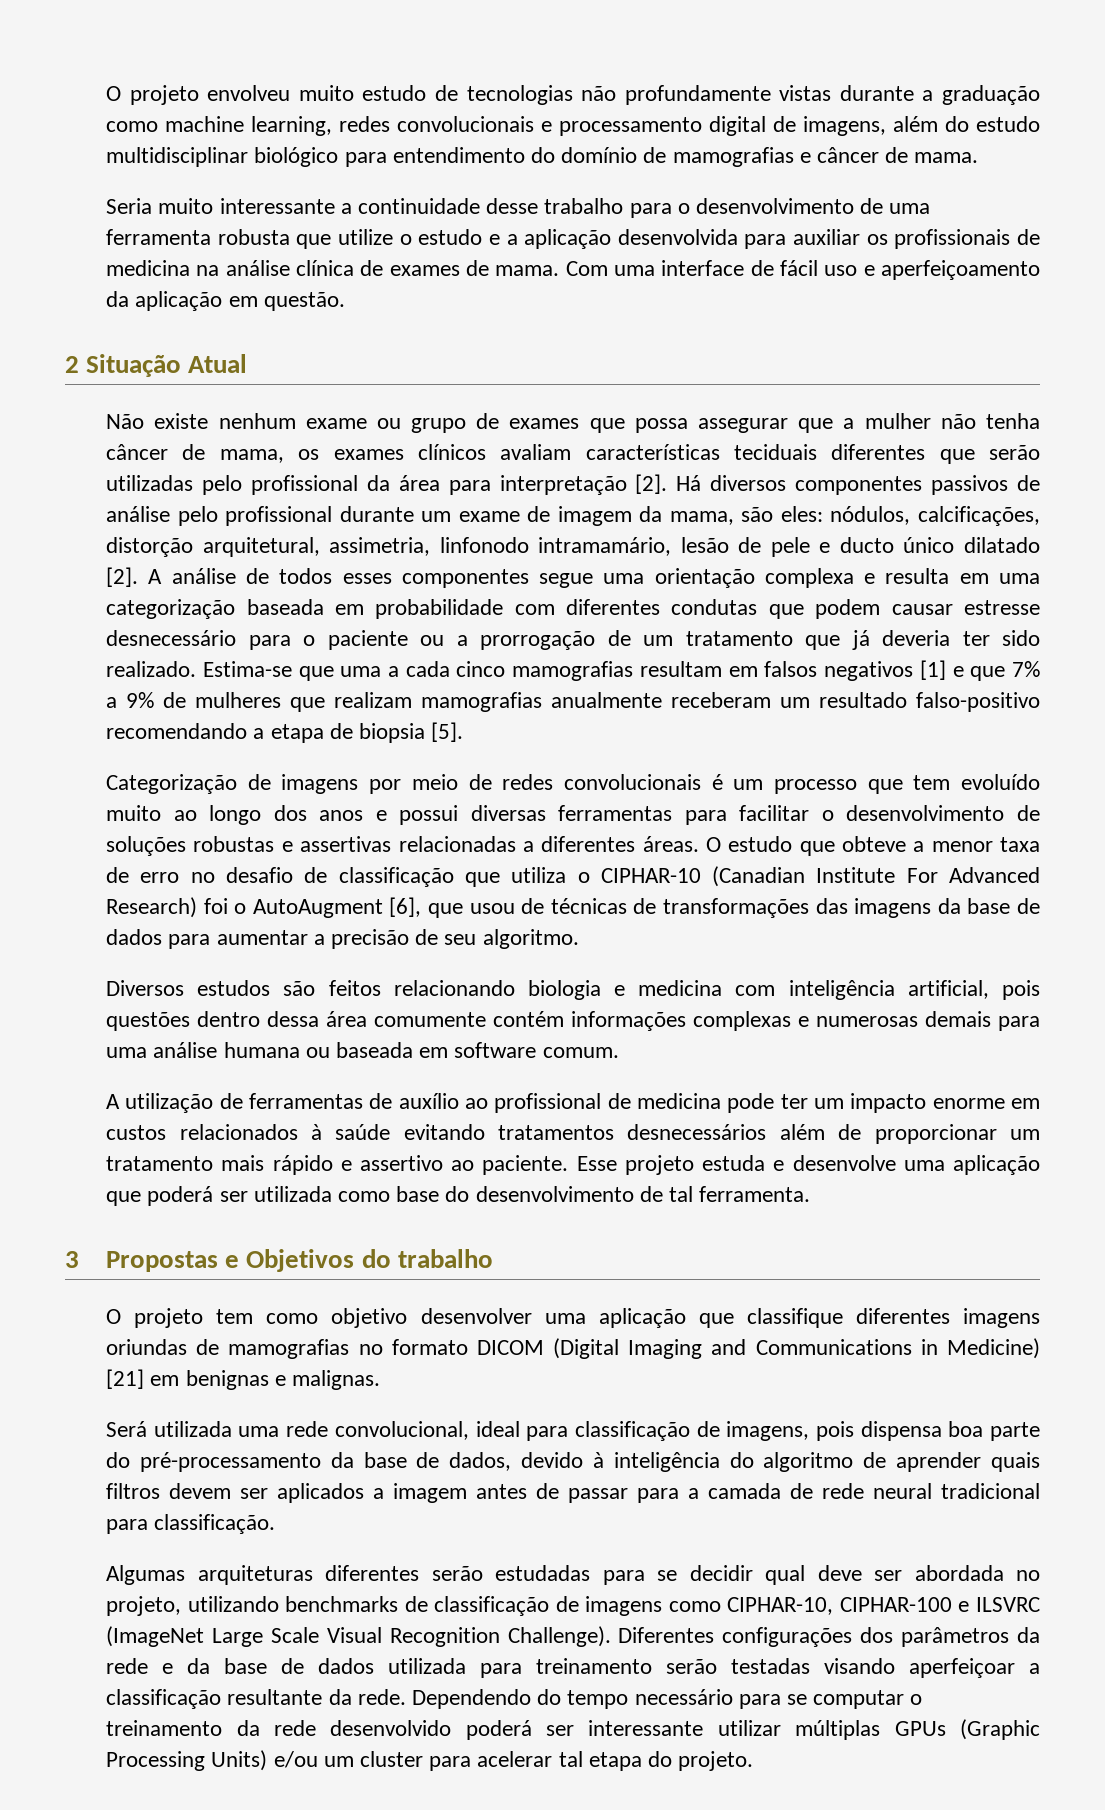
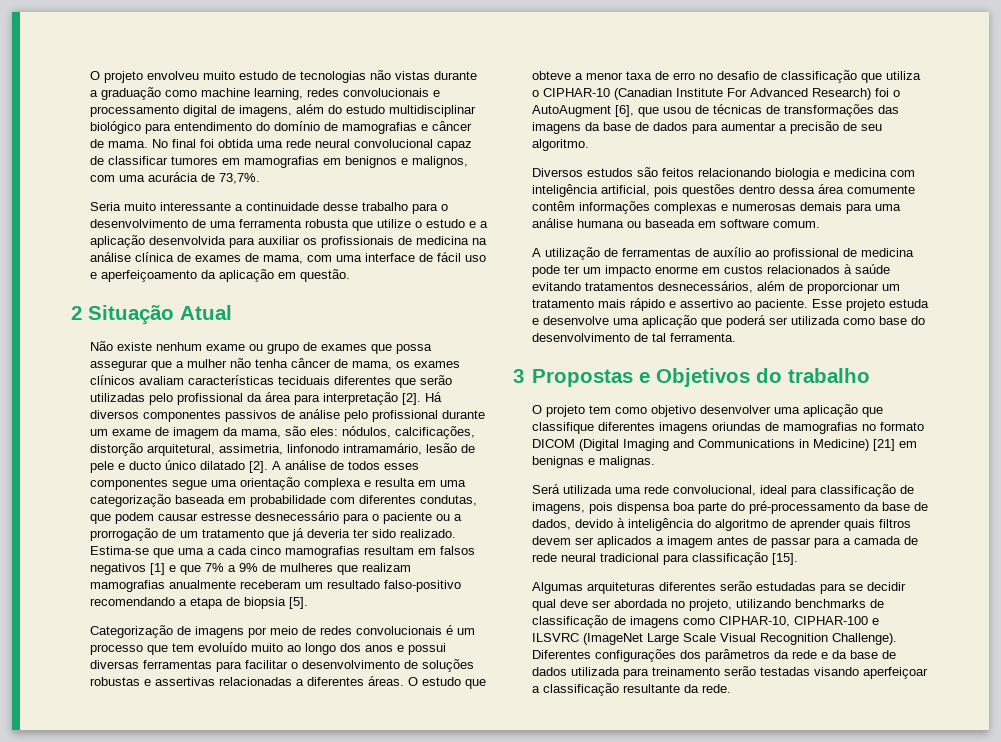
- O projeto envolveu muito estudo de tecnologias não profundamente vistas durante a graduação como machine learning, redes convolucionais e processamento digital de imagens, além do estudo multidisciplinar biológico para entendimento do domínio de mamografias e câncer de mama.
+ O projeto envolveu muito estudo de tecnologias não vistas durante a graduação como machine learning, redes convolucionais e processamento digital de imagens, além do estudo multidisciplinar biológico para entendimento do domínio de mamografias e câncer de mama. No final foi obtida uma rede neural convolucional capaz de classificar tumores em mamografias em benignos e malignos, com uma acurácia de 73,7%.
- Seria muito interessante a continuidade desse trabalho para o desenvolvimento de uma ferramenta robusta que utilize o estudo e a aplicação desenvolvida para auxiliar os profissionais de medicina na análise clínica de exames de mama. Com uma interface de fácil uso e aperfeiçoamento da aplicação em questão.
+ Seria muito interessante a continuidade desse trabalho para o desenvolvimento de uma ferramenta robusta que utilize o estudo e a aplicação desenvolvida para auxiliar os profissionais de medicina na análise clínica de exames de mama, com uma interface de fácil uso e aperfeiçoamento da aplicação em questão.
- A análise de todos esses componentes segue uma orientação complexa e resulta em uma categorização baseada em probabilidade com diferentes condutas que podem causar estresse desnecessário para o paciente ou a prorrogação de um tratamento que já deveria ter sido realizado.
+ A análise de todos esses componentes segue uma orientação complexa e resulta em uma categorização baseada em probabilidade com diferentes condutas, que podem causar estresse desnecessário para o paciente ou a prorrogação de um tratamento que já deveria ter sido realizado.
- Diversos estudos são feitos relacionando biologia e medicina com inteligência artificial, pois questões dentro dessa área comumente contém informações complexas e numerosas demais para uma análise humana ou baseada em software comum.
+ Diversos estudos são feitos relacionando biologia e medicina com inteligência artificial, pois questões dentro dessa área comumente contêm informações complexas e numerosas demais para uma análise humana ou baseada em software comum.
- A utilização de ferramentas de auxílio ao profissional de medicina pode ter um impacto enorme em custos relacionados à saúde evitando tratamentos desnecessários além de proporcionar um tratamento mais rápido e assertivo ao paciente.
+ A utilização de ferramentas de auxílio ao profissional de medicina pode ter um impacto enorme em custos relacionados à saúde evitando tratamentos desnecessários, além de proporcionar um tratamento mais rápido e assertivo ao paciente.
- Será utilizada uma rede convolucional, ideal para classificação de imagens, pois dispensa boa parte do pré-processamento da base de dados, devido à inteligência do algoritmo de aprender quais filtros devem ser aplicados a imagem antes de passar para a camada de rede neural tradicional para classificação.
+ Será utilizada uma rede convolucional, ideal para classificação de imagens, pois dispensa boa parte do pré-processamento da base de dados, devido à inteligência do algoritmo de aprender quais filtros devem ser aplicados a imagem antes de passar para a camada de rede neural tradicional para classificação [15].
- Dependendo do tempo necessário para se computar o treinamento da rede desenvolvido poderá ser interessante utilizar múltiplas GPUs (Graphic Processing Units) e/ou um cluster para acelerar tal etapa do projeto.

